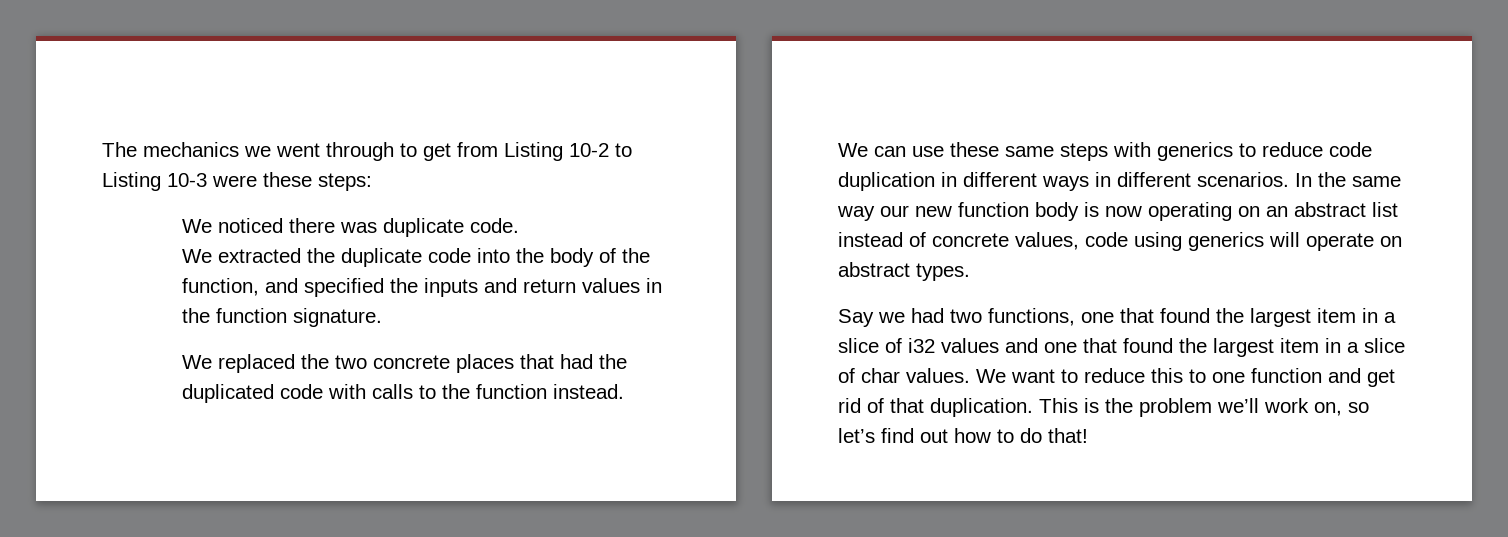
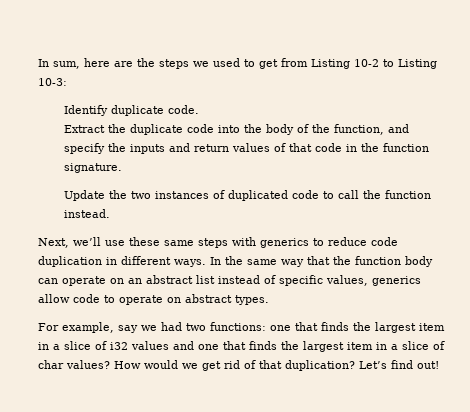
- The mechanics we went through to get from Listing 10-2 to Listing 10-3 were these steps:
- We noticed there was duplicate code.
+ In sum, here are the steps we used to get from Listing 10-2 to Listing 10-3:
+ Identify duplicate code.
- We extracted the duplicate code into the body of the function, and specified the inputs and return values in the function signature.
+ Extract the duplicate code into the body of the function, and specify the inputs and return values of that code in the function signature.
- We replaced the two concrete places that had the duplicated code with calls to the function instead.
+ Update the two instances of duplicated code to call the function instead.
- We can use these same steps with generics to reduce code duplication in different ways in different scenarios. In the same way our new function body is now operating on an abstract list instead of concrete values, code using generics will operate on abstract types.
+ Next, we’ll use these same steps with generics to reduce code duplication in different ways. In the same way that the function body can operate on an abstract list instead of specific values, generics allow code to operate on abstract types.
- Say we had two functions, one that found the largest item in a slice of i32 values and one that found the largest item in a slice of char values. We want to reduce this to one function and get rid of that duplication. This is the problem we’ll work on, so let’s find out how to do that!
+ For example, say we had two functions: one that finds the largest item in a slice of i32 values and one that finds the largest item in a slice of char values? How would we get rid of that duplication? Let’s find out!

